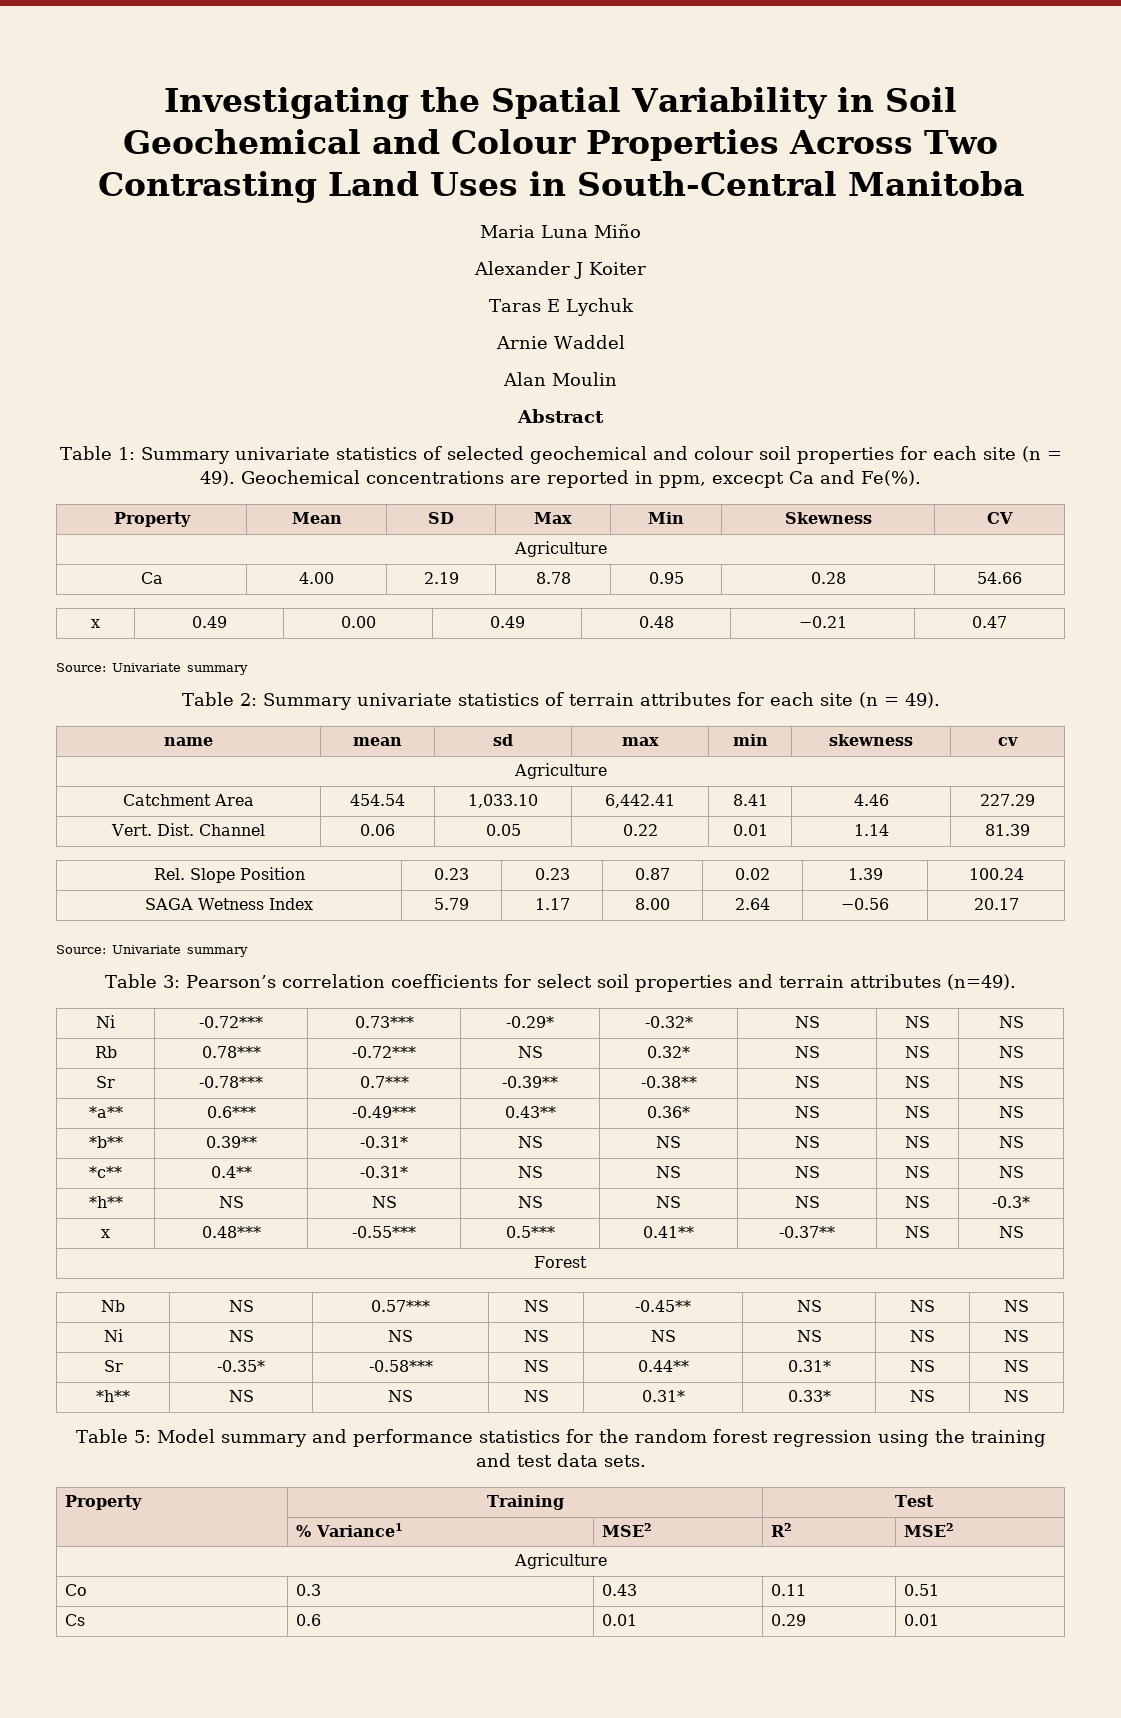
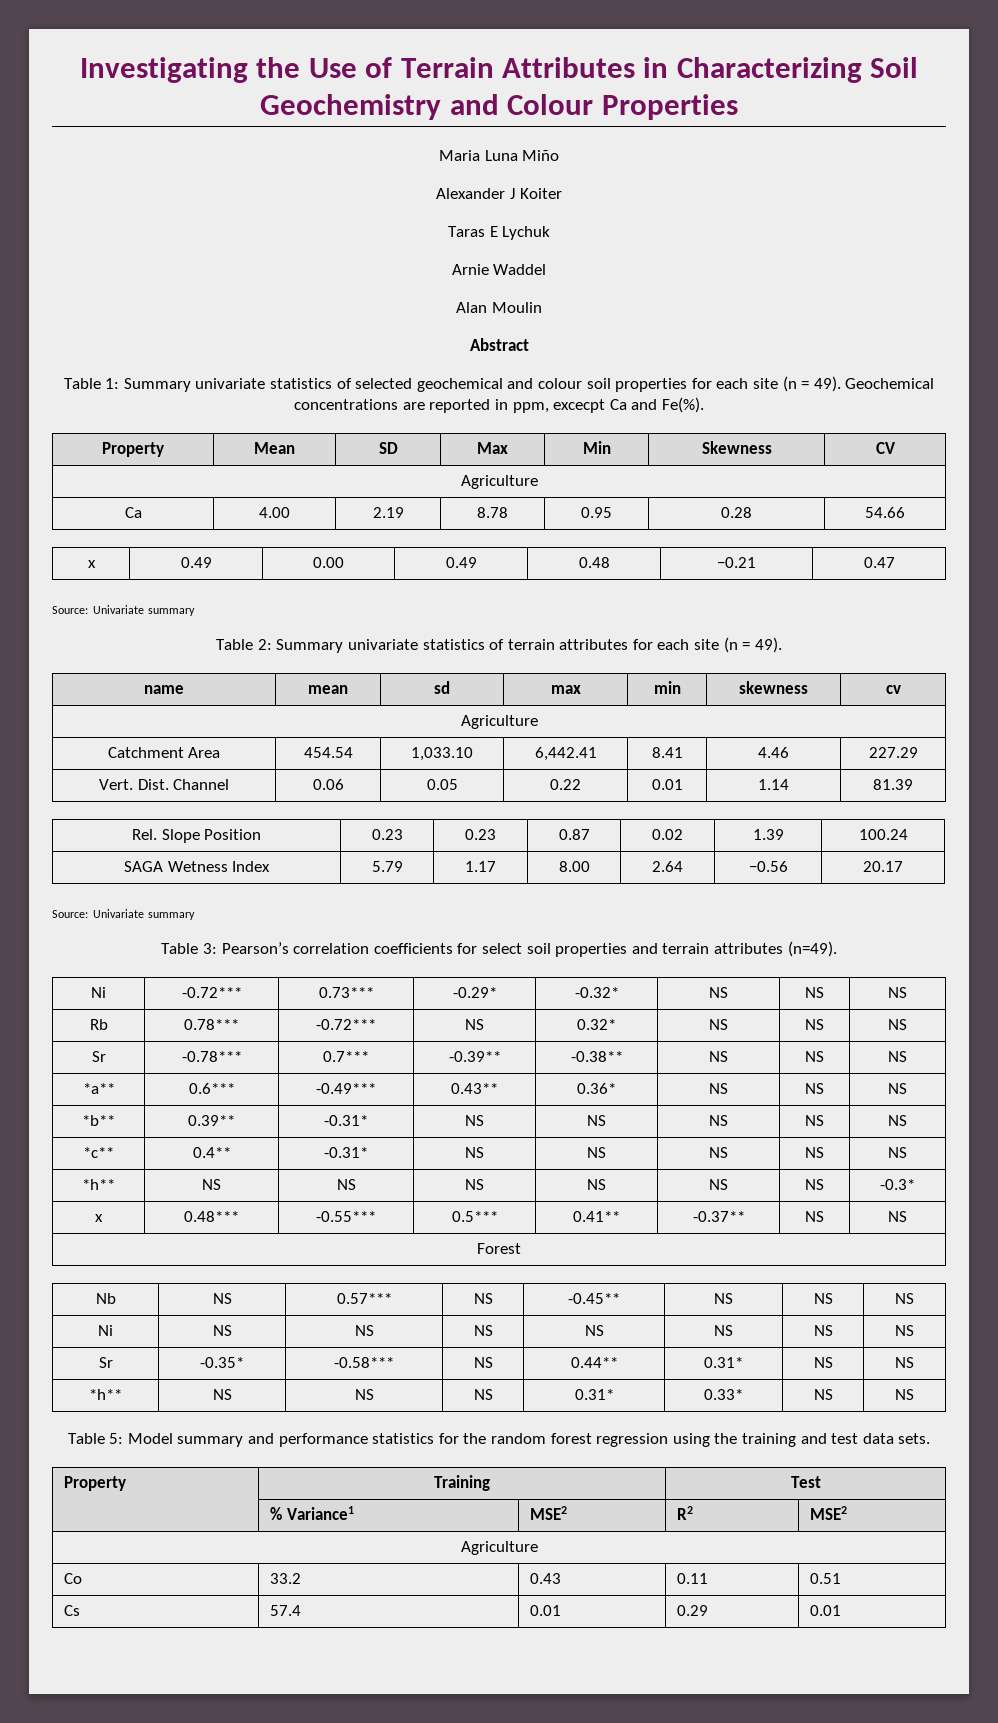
- Investigating the Spatial Variability in Soil Geochemical and Colour Properties Across Two Contrasting Land Uses in South-Central Manitoba
+ Investigating the Use of Terrain Attributes in Characterizing Soil Geochemistry and Colour Properties
- Co | 0.3 | 0.43 | 0.11 | 0.51
+ Co | 33.2 | 0.43 | 0.11 | 0.51
- Cs | 0.6 | 0.01 | 0.29 | 0.01
+ Cs | 57.4 | 0.01 | 0.29 | 0.01

